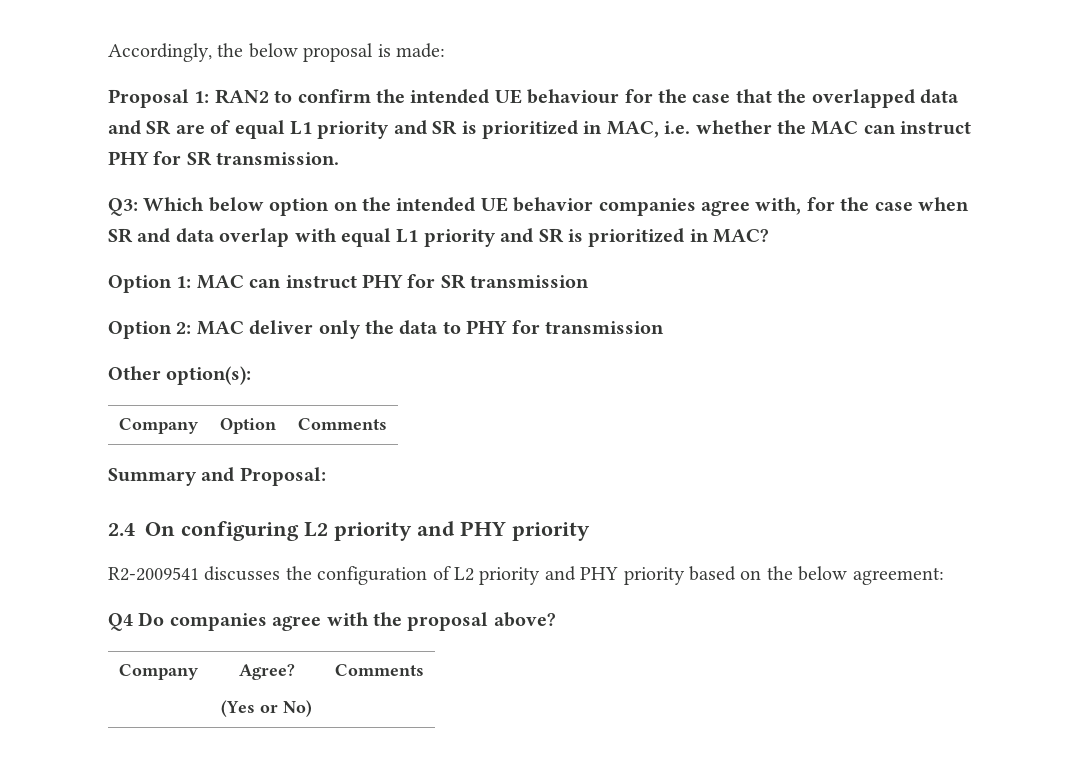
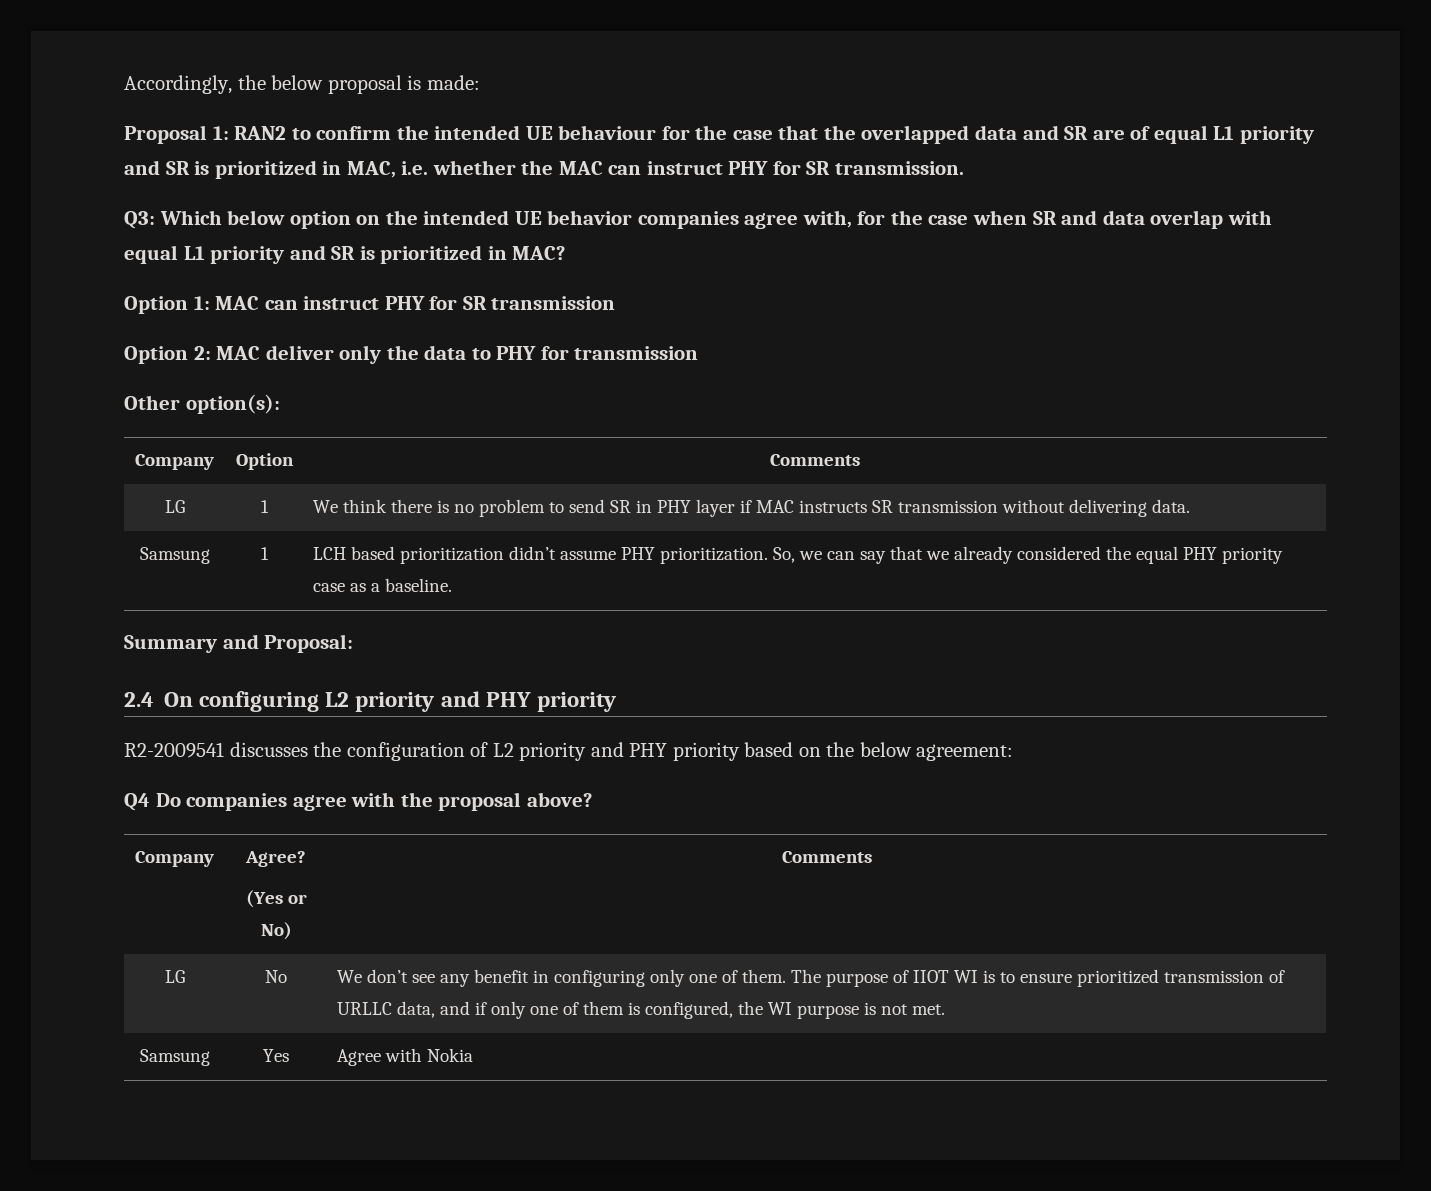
+ LG | 1 | We think there is no problem to send SR in PHY layer if MAC instructs SR transmission without delivering data.
+ Samsung | 1 | LCH based prioritization didn’t assume PHY prioritization. So, we can say that we already considered the equal PHY priority case as a baseline.
+ LG | No | We don’t see any benefit in configuring only one of them. The purpose of IIOT WI is to ensure prioritized transmission of URLLC data, and if only one of them is configured, the WI purpose is not met.
+ Samsung | Yes | Agree with Nokia

